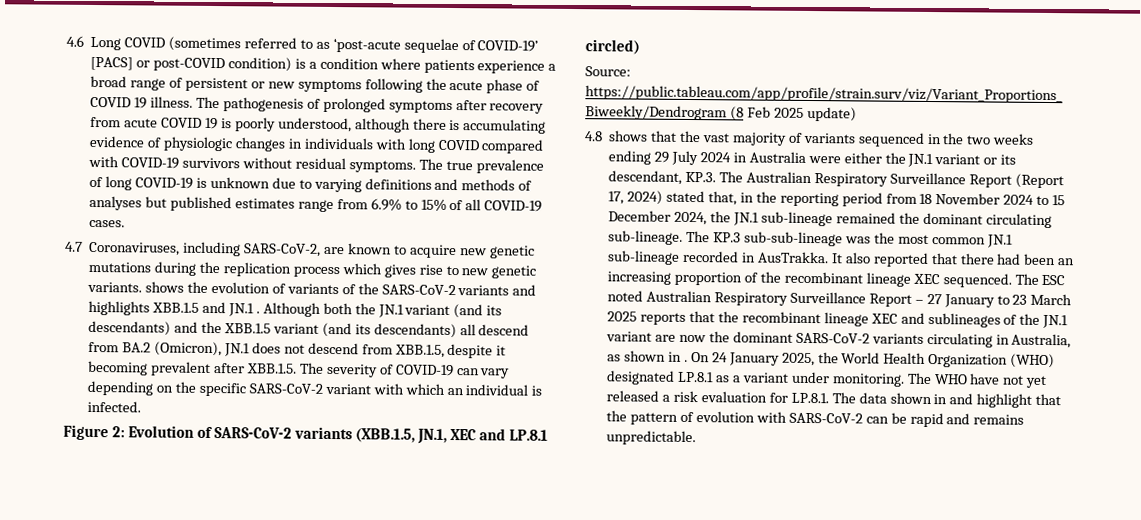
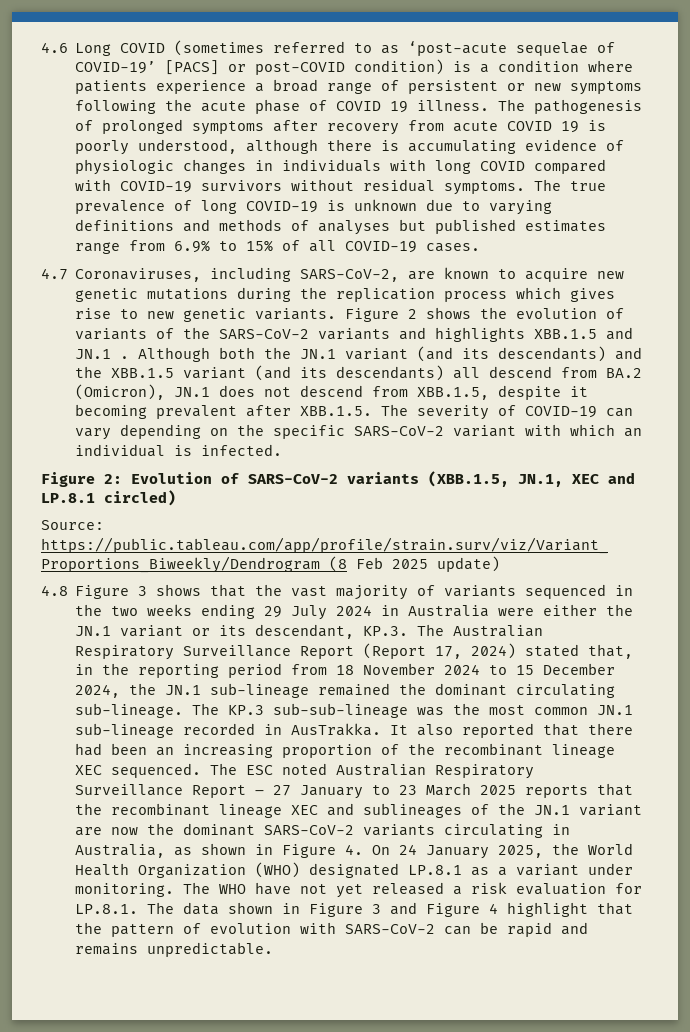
- 4.7 Coronaviruses, including SARS-CoV-2, are known to acquire new genetic mutations during the replication process which gives rise to new genetic variants. shows the evolution of variants of the SARS-CoV-2 variants and highlights XBB.1.5 and JN.1 .
+ 4.7 Coronaviruses, including SARS-CoV-2, are known to acquire new genetic mutations during the replication process which gives rise to new genetic variants. Figure 2 shows the evolution of variants of the SARS-CoV-2 variants and highlights XBB.1.5 and JN.1 .
- 4.8 shows that the vast majority of variants sequenced in the two weeks ending 29 July 2024 in Australia were either the JN.1 variant or its descendant, KP.3. The Australian Respiratory Surveillance Report (Report 17, 2024) stated that, in the reporting period from 18 November 2024 to 15 December 2024, the JN.1 sub-lineage remained the dominant circulating sub-lineage.
+ 4.8 Figure 3 shows that the vast majority of variants sequenced in the two weeks ending 29 July 2024 in Australia were either the JN.1 variant or its descendant, KP.3. The Australian Respiratory Surveillance Report (Report 17, 2024) stated that, in the reporting period from 18 November 2024 to 15 December 2024, the JN.1 sub-lineage remained the dominant circulating sub-lineage.
- The ESC noted Australian Respiratory Surveillance Report – 27 January to 23 March 2025 reports that the recombinant lineage XEC and sublineages of the JN.1 variant are now the dominant SARS-CoV-2 variants circulating in Australia, as shown in . On 24 January 2025, the World Health Organization (WHO) designated LP.8.1 as a variant under monitoring.
+ The ESC noted Australian Respiratory Surveillance Report – 27 January to 23 March 2025 reports that the recombinant lineage XEC and sublineages of the JN.1 variant are now the dominant SARS-CoV-2 variants circulating in Australia, as shown in Figure 4. On 24 January 2025, the World Health Organization (WHO) designated LP.8.1 as a variant under monitoring.
- The WHO have not yet released a risk evaluation for LP.8.1. The data shown in and highlight that the pattern of evolution with SARS-CoV-2 can be rapid and remains unpredictable.
+ The WHO have not yet released a risk evaluation for LP.8.1. The data shown in Figure 3 and Figure 4 highlight that the pattern of evolution with SARS-CoV-2 can be rapid and remains unpredictable.

